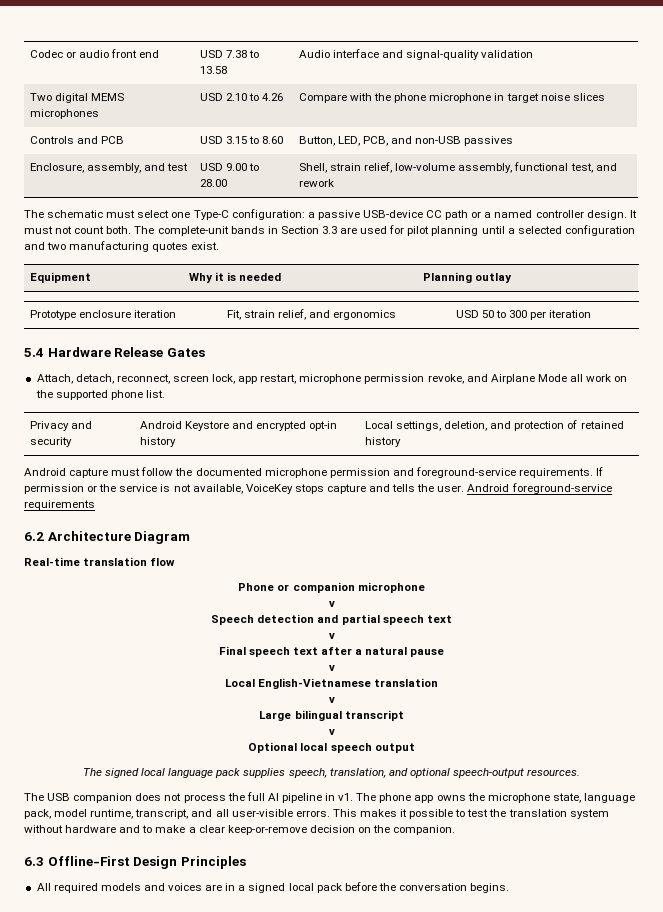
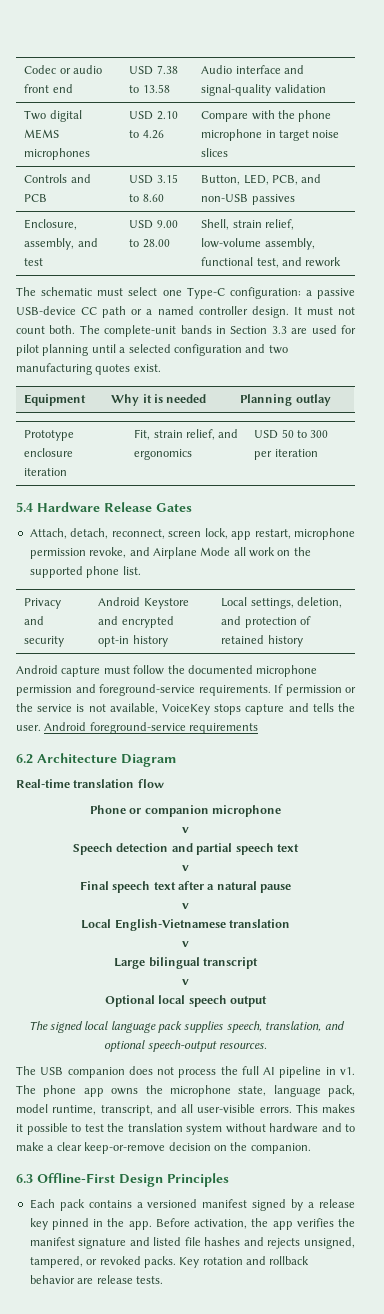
- All required models and voices are in a signed local pack before the conversation begins.
+ Each pack contains a versioned manifest signed by a release key pinned in the app. Before activation, the app verifies the manifest signature and listed file hashes and rejects unsigned, tampered, or revoked packs. Key rotation and rollback behavior are release tests.

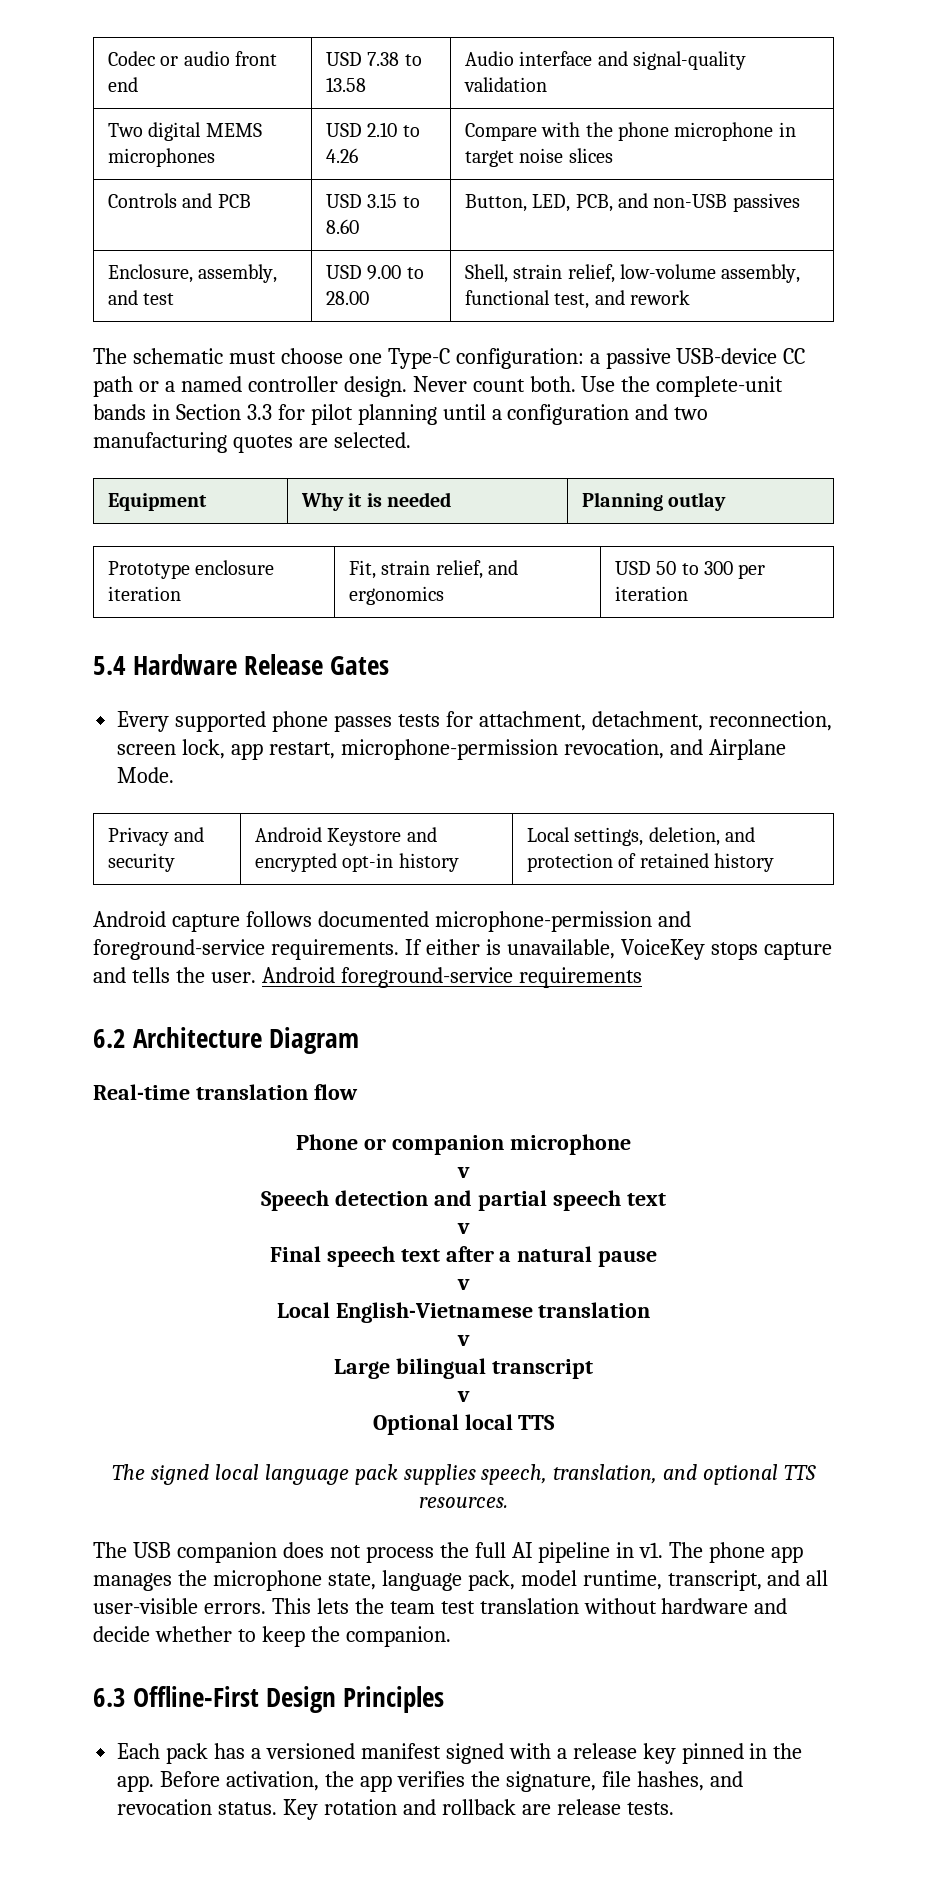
- The schematic must select one Type-C configuration: a passive USB-device CC path or a named controller design.
+ The schematic must choose one Type-C configuration: a passive USB-device CC path or a named controller design.
- It must not count both. The complete-unit bands in Section 3.3 are used for pilot planning until a selected configuration and two manufacturing quotes exist.
+ Never count both. Use the complete-unit bands in Section 3.3 for pilot planning until a configuration and two manufacturing quotes are selected.
- Attach, detach, reconnect, screen lock, app restart, microphone permission revoke, and Airplane Mode all work on the supported phone list.
+ Every supported phone passes tests for attachment, detachment, reconnection, screen lock, app restart, microphone-permission revocation, and Airplane Mode.
- Android capture must follow the documented microphone permission and foreground-service requirements. If permission or the service is not available, VoiceKey stops capture and tells the user.
+ Android capture follows documented microphone-permission and foreground-service requirements. If either is unavailable, VoiceKey stops capture and tells the user.
- Optional local speech output
+ Optional local TTS
- The signed local language pack supplies speech, translation, and optional speech-output resources.
+ The signed local language pack supplies speech, translation, and optional TTS resources.
- The phone app owns the microphone state, language pack, model runtime, transcript, and all user-visible errors.
+ The phone app manages the microphone state, language pack, model runtime, transcript, and all user-visible errors.
- This makes it possible to test the translation system without hardware and to make a clear keep-or-remove decision on the companion.
+ This lets the team test translation without hardware and decide whether to keep the companion.
- Each pack contains a versioned manifest signed by a release key pinned in the app.
+ Each pack has a versioned manifest signed with a release key pinned in the app.
- Before activation, the app verifies the manifest signature and listed file hashes and rejects unsigned, tampered, or revoked packs.
+ Before activation, the app verifies the signature, file hashes, and revocation status.
- Key rotation and rollback behavior are release tests.
+ Key rotation and rollback are release tests.

